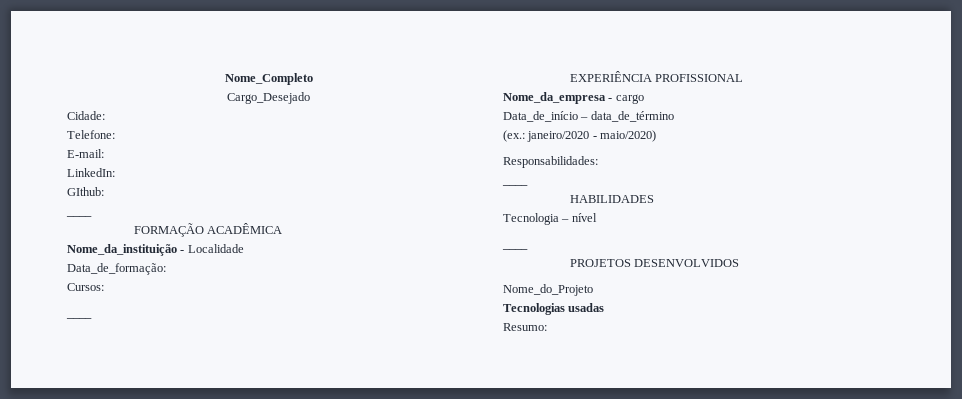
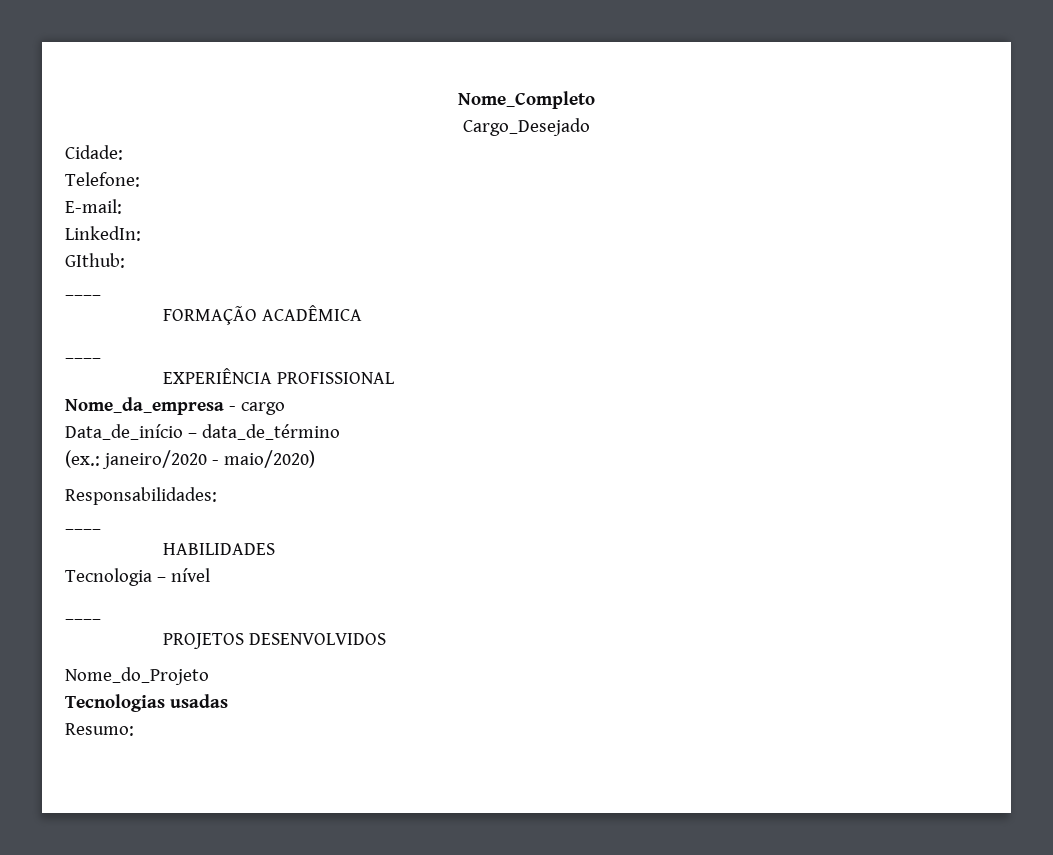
- Nome_da_instituição - Localidade
- Data_de_formação:
- Cursos:

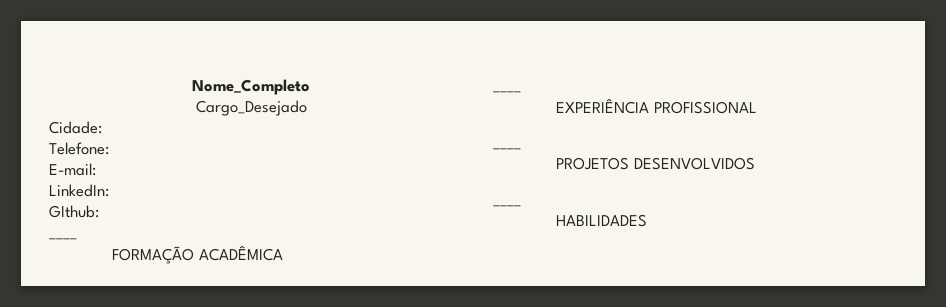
- Nome_da_empresa - cargo
- Data_de_início – data_de_término
- (ex.: janeiro/2020 - maio/2020)
- Responsabilidades:
- ____
- HABILIDADES
- Tecnologia – nível
  PROJETOS DESENVOLVIDOS
- Nome_do_Projeto
- Tecnologias usadas
- Resumo:
+ ____
+ HABILIDADES

